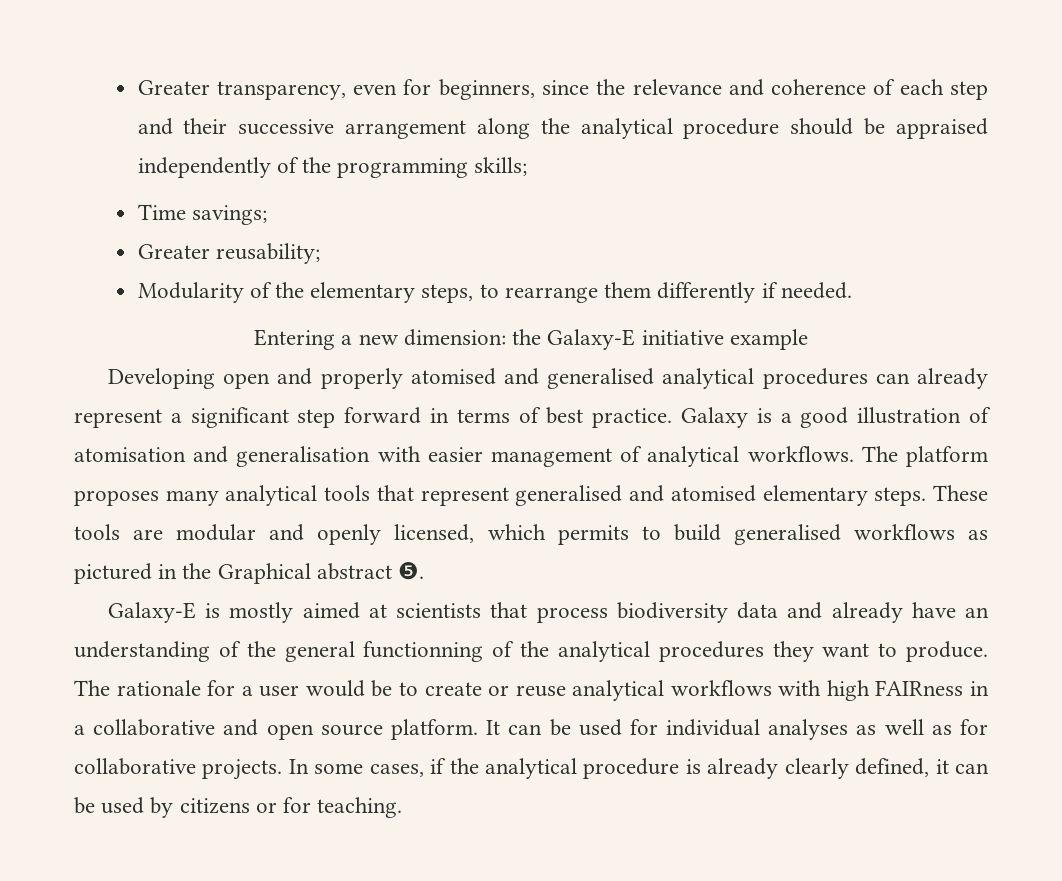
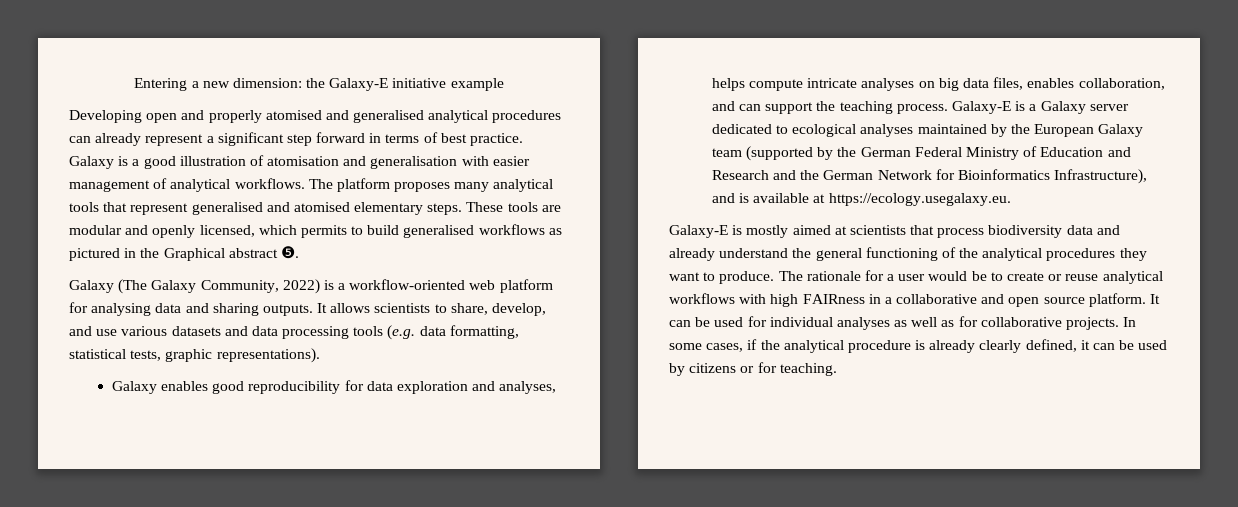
- Greater transparency, even for beginners, since the relevance and coherence of each step and their successive arrangement along the analytical procedure should be appraised independently of the programming skills;
- Time savings;
- Greater reusability;
- Modularity of the elementary steps, to rearrange them differently if needed.
+ Galaxy (The Galaxy Community, 2022) is a workflow-oriented web platform for analysing data and sharing outputs. It allows scientists to share, develop, and use various datasets and data processing tools (e.g. data formatting, statistical tests, graphic representations).
+ Galaxy enables good reproducibility for data exploration and analyses, helps compute intricate analyses on big data files, enables collaboration, and can support the teaching process. Galaxy-E is a Galaxy server dedicated to ecological analyses maintained by the European Galaxy team (supported by the German Federal Ministry of Education and Research and the German Network for Bioinformatics Infrastructure), and is available at https://ecology.usegalaxy.eu.
- Galaxy-E is mostly aimed at scientists that process biodiversity data and already have an understanding of the general functionning of the analytical procedures they want to produce.
+ Galaxy-E is mostly aimed at scientists that process biodiversity data and already understand the general functioning of the analytical procedures they want to produce.

